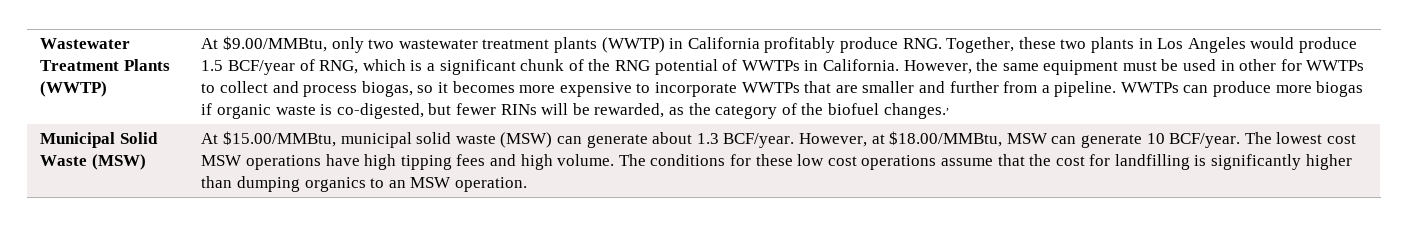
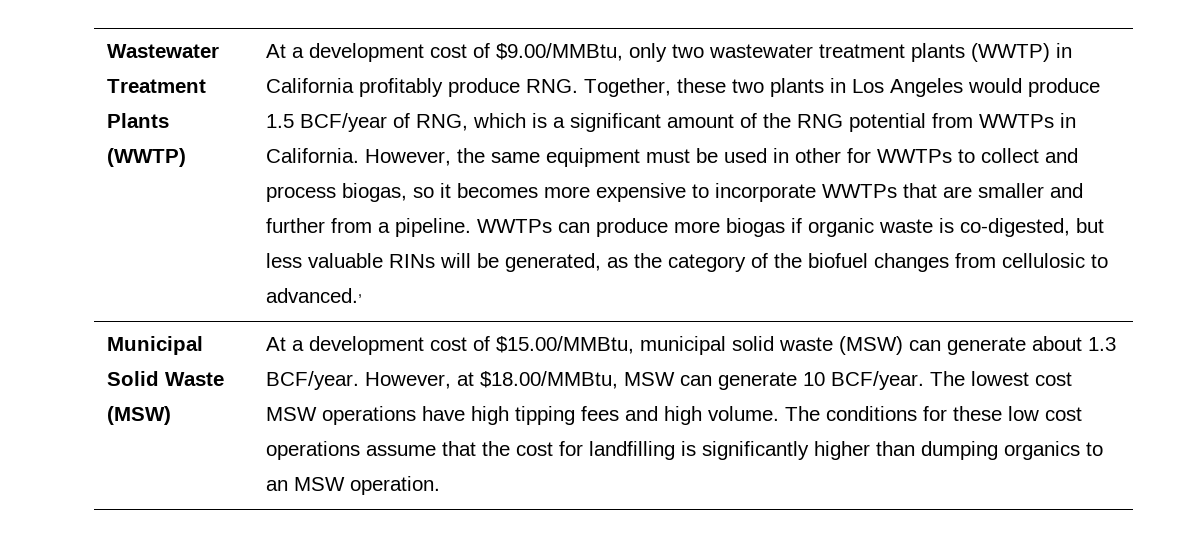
- At $9.00/MMBtu, only two wastewater treatment plants (WWTP) in California profitably produce RNG. Together, these two plants in Los Angeles would produce 1.5 BCF/year of RNG, which is a significant chunk of the RNG potential of WWTPs in California.
+ At a development cost of $9.00/MMBtu, only two wastewater treatment plants (WWTP) in California profitably produce RNG. Together, these two plants in Los Angeles would produce 1.5 BCF/year of RNG, which is a significant amount of the RNG potential from WWTPs in California.
- WWTPs can produce more biogas if organic waste is co-digested, but fewer RINs will be rewarded, as the category of the biofuel changes.,
+ WWTPs can produce more biogas if organic waste is co-digested, but less valuable RINs will be generated, as the category of the biofuel changes from cellulosic to advanced.,
- At $15.00/MMBtu, municipal solid waste (MSW) can generate about 1.3 BCF/year.
+ At a development cost of $15.00/MMBtu, municipal solid waste (MSW) can generate about 1.3 BCF/year.

